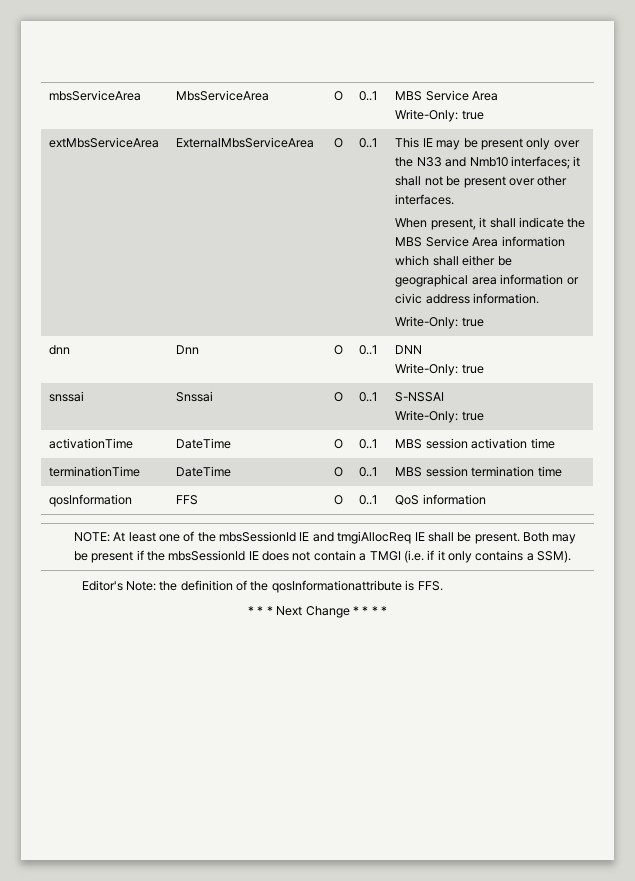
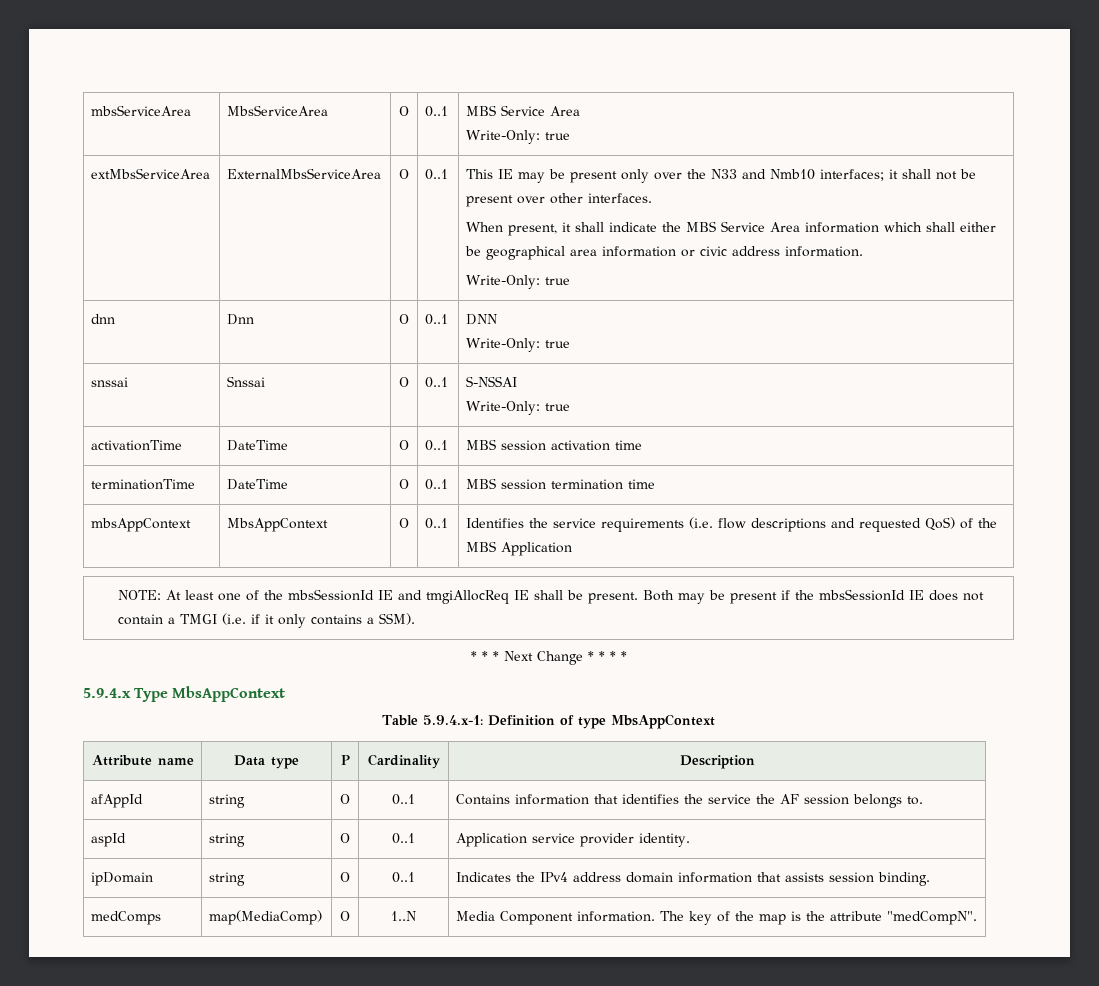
- qosInformation | FFS | O | 0..1 | QoS information
+ mbsAppContext | MbsAppContext | O | 0..1 | Identifies the service requirements (i.e. flow descriptions and requested QoS) of the MBS Application
- Editor's Note: the definition of the qosInformationattribute is FFS.
+ 5.9.4.x Type MbsAppContext
+ Table 5.9.4.x-1: Definition of type MbsAppContext
+ Attribute name | Data type | P | Cardinality | Description
+ afAppId | string | O | 0..1 | Contains information that identifies the service the AF session belongs to.
+ aspId | string | O | 0..1 | Application service provider identity.
+ ipDomain | string | O | 0..1 | Indicates the IPv4 address domain information that assists session binding.
+ medComps | map(MediaComp) | O | 1..N | Media Component information. The key of the map is the attribute "medCompN".

